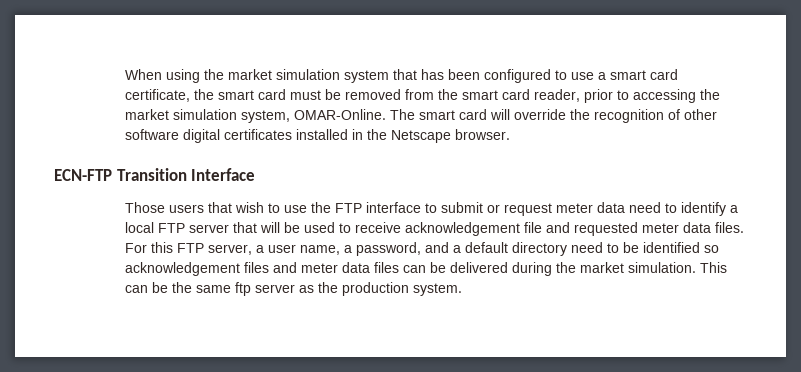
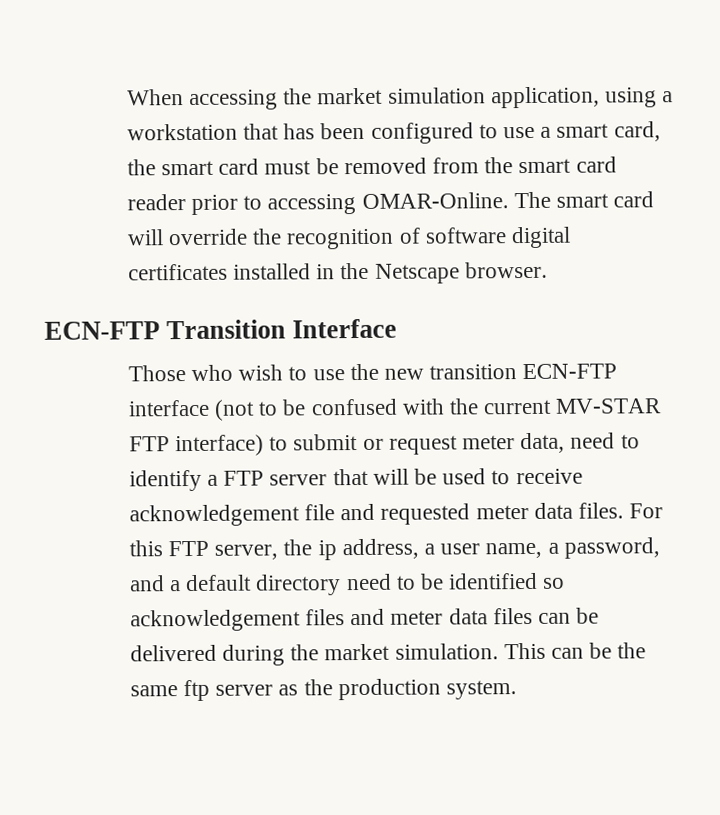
- When using the market simulation system that has been configured to use a smart card certificate, the smart card must be removed from the smart card reader, prior to accessing the market simulation system, OMAR-Online.
+ When accessing the market simulation application, using a workstation that has been configured to use a smart card, the smart card must be removed from the smart card reader prior to accessing OMAR-Online.
- The smart card will override the recognition of other software digital certificates installed in the Netscape browser.
+ The smart card will override the recognition of software digital certificates installed in the Netscape browser.
- Those users that wish to use the FTP interface to submit or request meter data need to identify a local FTP server that will be used to receive acknowledgement file and requested meter data files.
+ Those who wish to use the new transition ECN-FTP interface (not to be confused with the current MV-STAR FTP interface) to submit or request meter data, need to identify a FTP server that will be used to receive acknowledgement file and requested meter data files.
- For this FTP server, a user name, a password, and a default directory need to be identified so acknowledgement files and meter data files can be delivered during the market simulation.
+ For this FTP server, the ip address, a user name, a password, and a default directory need to be identified so acknowledgement files and meter data files can be delivered during the market simulation.

